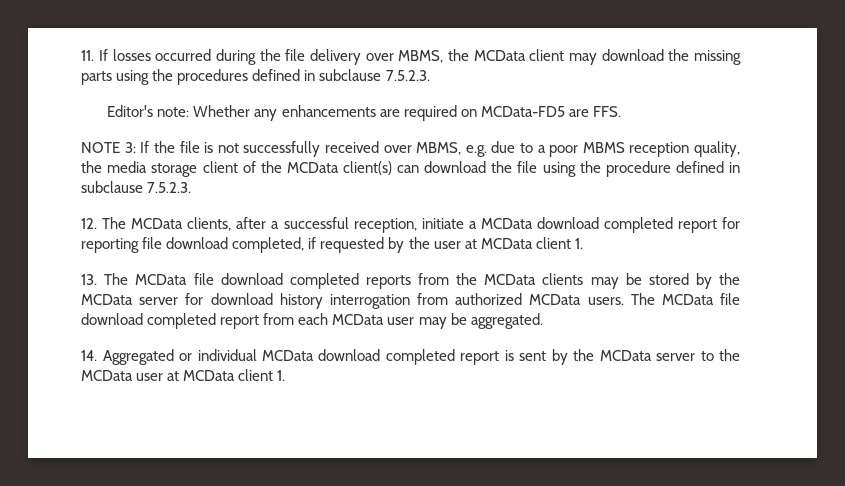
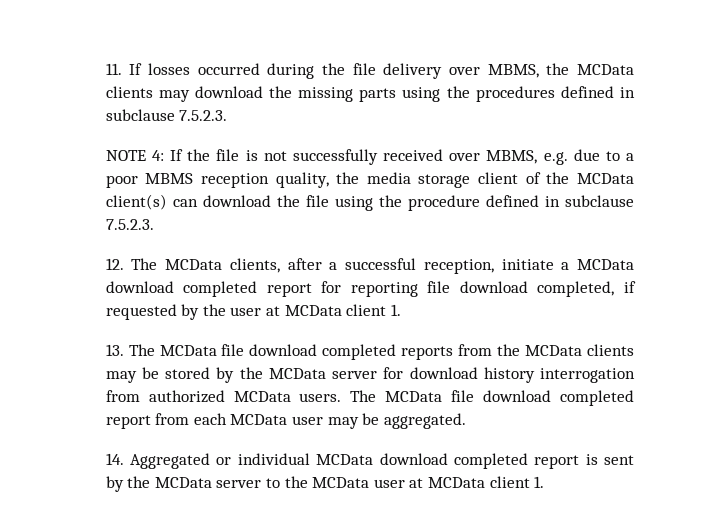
- 11. If losses occurred during the file delivery over MBMS, the MCData client may download the missing parts using the procedures defined in subclause 7.5.2.3.
+ 11. If losses occurred during the file delivery over MBMS, the MCData clients may download the missing parts using the procedures defined in subclause 7.5.2.3.
- Editor's note: Whether any enhancements are required on MCData-FD5 are FFS.
- NOTE 3: If the file is not successfully received over MBMS, e.g. due to a poor MBMS reception quality, the media storage client of the MCData client(s) can download the file using the procedure defined in subclause 7.5.2.3.
+ NOTE 4: If the file is not successfully received over MBMS, e.g. due to a poor MBMS reception quality, the media storage client of the MCData client(s) can download the file using the procedure defined in subclause 7.5.2.3.

